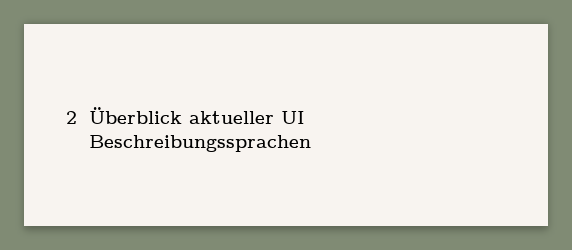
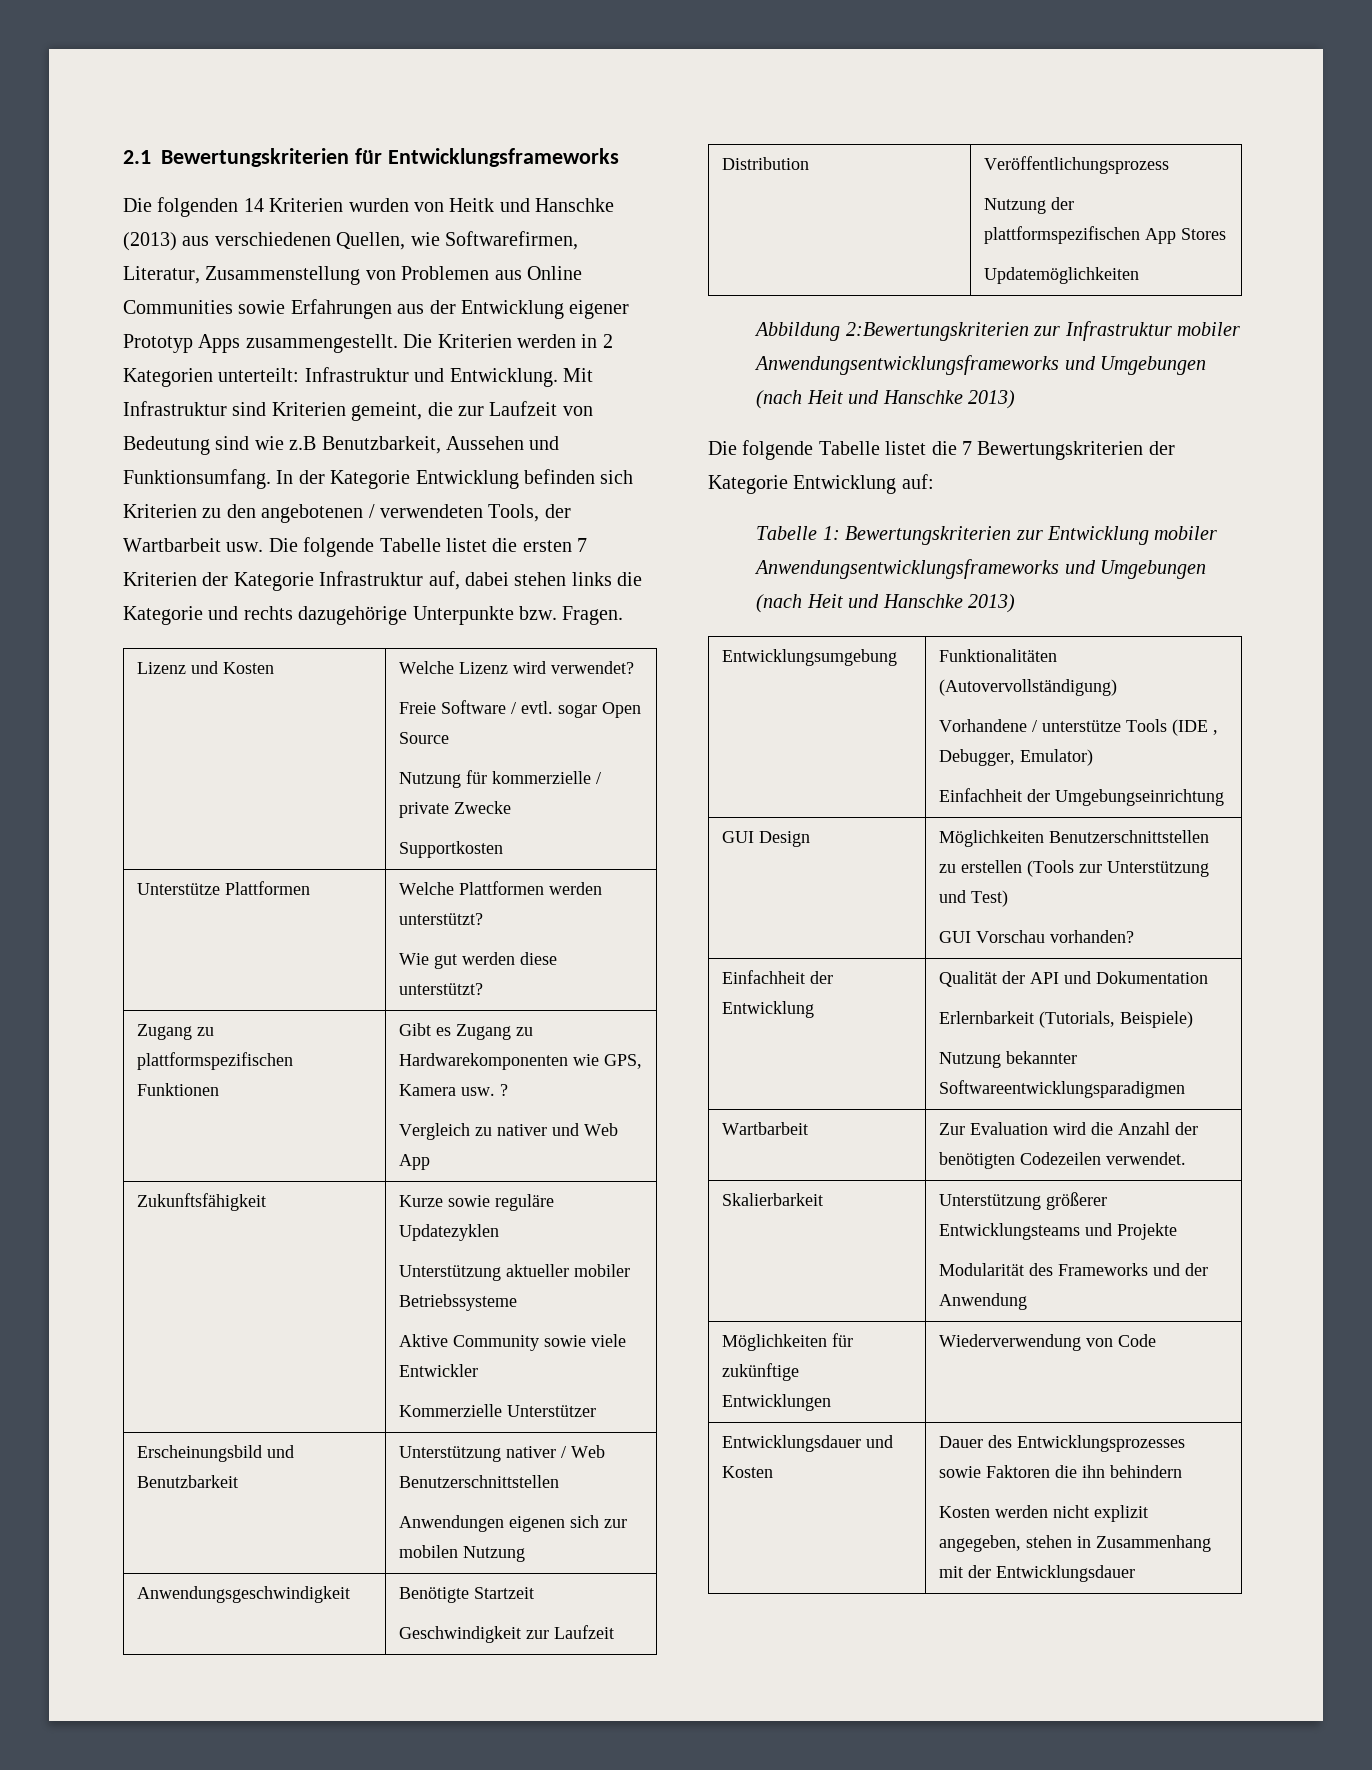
- 2 Überblick aktueller UI Beschreibungssprachen
+ 2.1 Bewertungskriterien für Entwicklungsframeworks
+ Die folgenden 14 Kriterien wurden von Heitk und Hanschke (2013) aus verschiedenen Quellen, wie Softwarefirmen, Literatur, Zusammenstellung von Problemen aus Online Communities sowie Erfahrungen aus der Entwicklung eigener Prototyp Apps zusammengestellt. Die Kriterien werden in 2 Kategorien unterteilt: Infrastruktur und Entwicklung. Mit Infrastruktur sind Kriterien gemeint, die zur Laufzeit von Bedeutung sind wie z.B Benutzbarkeit, Aussehen und Funktionsumfang. In der Kategorie Entwicklung befinden sich Kriterien zu den angebotenen / verwendeten Tools, der Wartbarbeit usw. Die folgende Tabelle listet die ersten 7 Kriterien der Kategorie Infrastruktur auf, dabei stehen links die Kategorie und rechts dazugehörige Unterpunkte bzw. Fragen.
+ Lizenz und Kosten | Welche Lizenz wird verwendet?
+ Freie Software / evtl. sogar Open Source
+ Nutzung für kommerzielle / private Zwecke
+ Supportkosten
+ Unterstütze Plattformen | Welche Plattformen werden unterstützt?
+ Wie gut werden diese unterstützt?
+ Zugang zu plattformspezifischen Funktionen | Gibt es Zugang zu Hardwarekomponenten wie GPS, Kamera usw. ?
+ Vergleich zu nativer und Web App
+ Zukunftsfähigkeit | Kurze sowie reguläre Updatezyklen
+ Unterstützung aktueller mobiler Betriebssysteme
+ Aktive Community sowie viele Entwickler
+ Kommerzielle Unterstützer
+ Erscheinungsbild und Benutzbarkeit | Unterstützung nativer / Web Benutzerschnittstellen
+ Anwendungen eigenen sich zur mobilen Nutzung
+ Anwendungsgeschwindigkeit | Benötigte Startzeit
+ Geschwindigkeit zur Laufzeit
+ Distribution | Veröffentlichungsprozess
+ Nutzung der plattformspezifischen App Stores
+ Updatemöglichkeiten
+ Abbildung 2:Bewertungskriterien zur Infrastruktur mobiler Anwendungsentwicklungsframeworks und Umgebungen (nach Heit und Hanschke 2013)
+ Die folgende Tabelle listet die 7 Bewertungskriterien der Kategorie Entwicklung auf:
+ Tabelle 1: Bewertungskriterien zur Entwicklung mobiler Anwendungsentwicklungsframeworks und Umgebungen (nach Heit und Hanschke 2013)
+ Entwicklungsumgebung | Funktionalitäten (Autovervollständigung)
+ Vorhandene / unterstütze Tools (IDE , Debugger, Emulator)
+ Einfachheit der Umgebungseinrichtung
+ GUI Design | Möglichkeiten Benutzerschnittstellen zu erstellen (Tools zur Unterstützung und Test)
+ GUI Vorschau vorhanden?
+ Einfachheit der Entwicklung | Qualität der API und Dokumentation
+ Erlernbarkeit (Tutorials, Beispiele)
+ Nutzung bekannter Softwareentwicklungsparadigmen
+ Wartbarbeit | Zur Evaluation wird die Anzahl der benötigten Codezeilen verwendet.
+ Skalierbarkeit | Unterstützung größerer Entwicklungsteams und Projekte
+ Modularität des Frameworks und der Anwendung
+ Möglichkeiten für zukünftige Entwicklungen | Wiederverwendung von Code
+ Entwicklungsdauer und Kosten | Dauer des Entwicklungsprozesses sowie Faktoren die ihn behindern
+ Kosten werden nicht explizit angegeben, stehen in Zusammenhang mit der Entwicklungsdauer

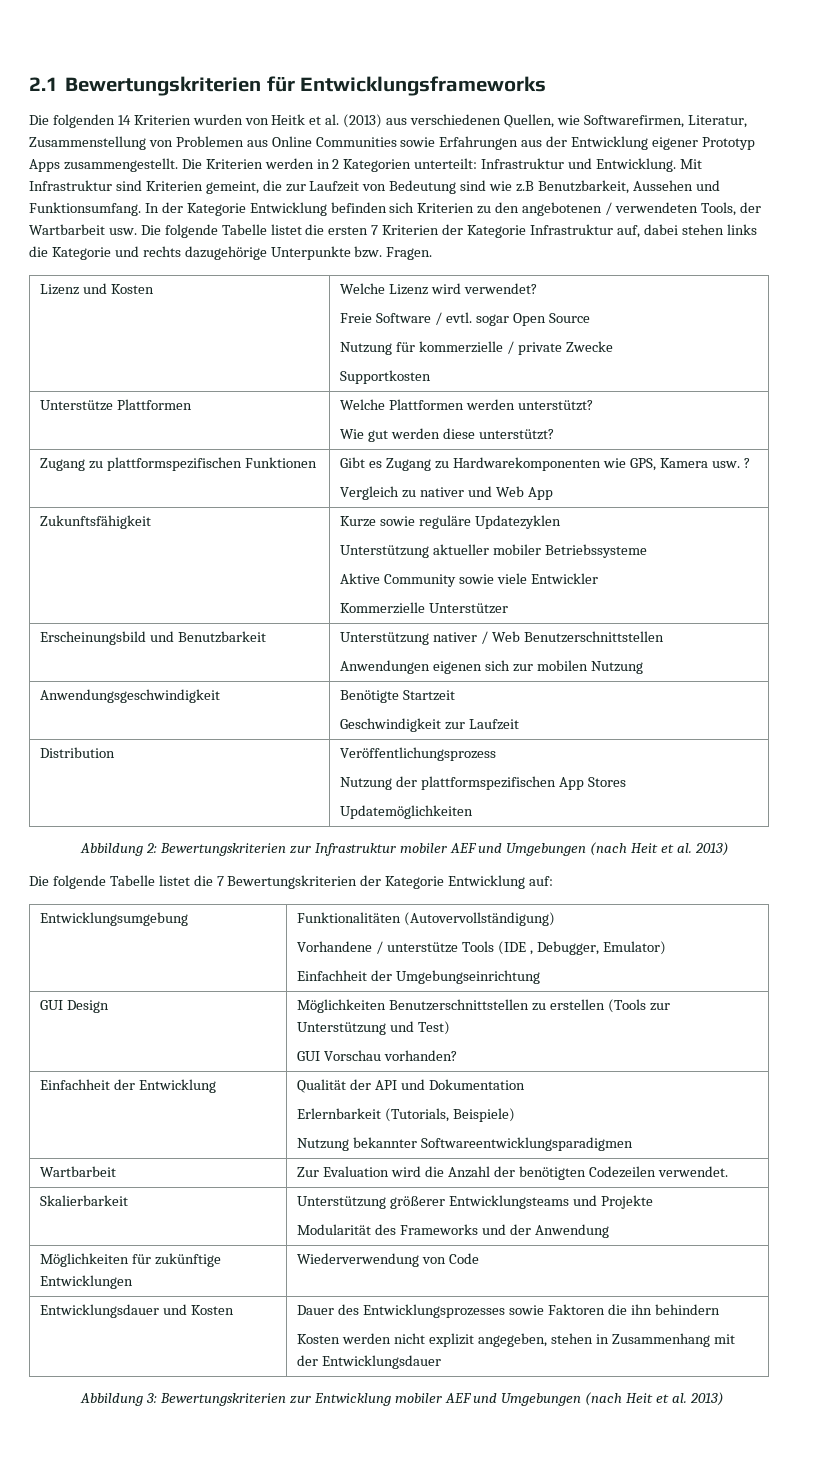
- Die folgenden 14 Kriterien wurden von Heitk und Hanschke (2013) aus verschiedenen Quellen, wie Softwarefirmen, Literatur, Zusammenstellung von Problemen aus Online Communities sowie Erfahrungen aus der Entwicklung eigener Prototyp Apps zusammengestellt.
+ Die folgenden 14 Kriterien wurden von Heitk et al. (2013) aus verschiedenen Quellen, wie Softwarefirmen, Literatur, Zusammenstellung von Problemen aus Online Communities sowie Erfahrungen aus der Entwicklung eigener Prototyp Apps zusammengestellt.
- Abbildung 2:Bewertungskriterien zur Infrastruktur mobiler Anwendungsentwicklungsframeworks und Umgebungen (nach Heit und Hanschke 2013)
+ Abbildung 2: Bewertungskriterien zur Infrastruktur mobiler AEF und Umgebungen (nach Heit et al. 2013)
- Tabelle 1: Bewertungskriterien zur Entwicklung mobiler Anwendungsentwicklungsframeworks und Umgebungen (nach Heit und Hanschke 2013)
+ Abbildung 3: Bewertungskriterien zur Entwicklung mobiler AEF und Umgebungen (nach Heit et al. 2013)

